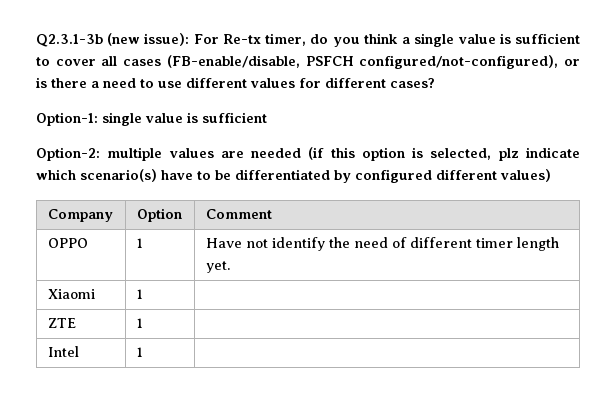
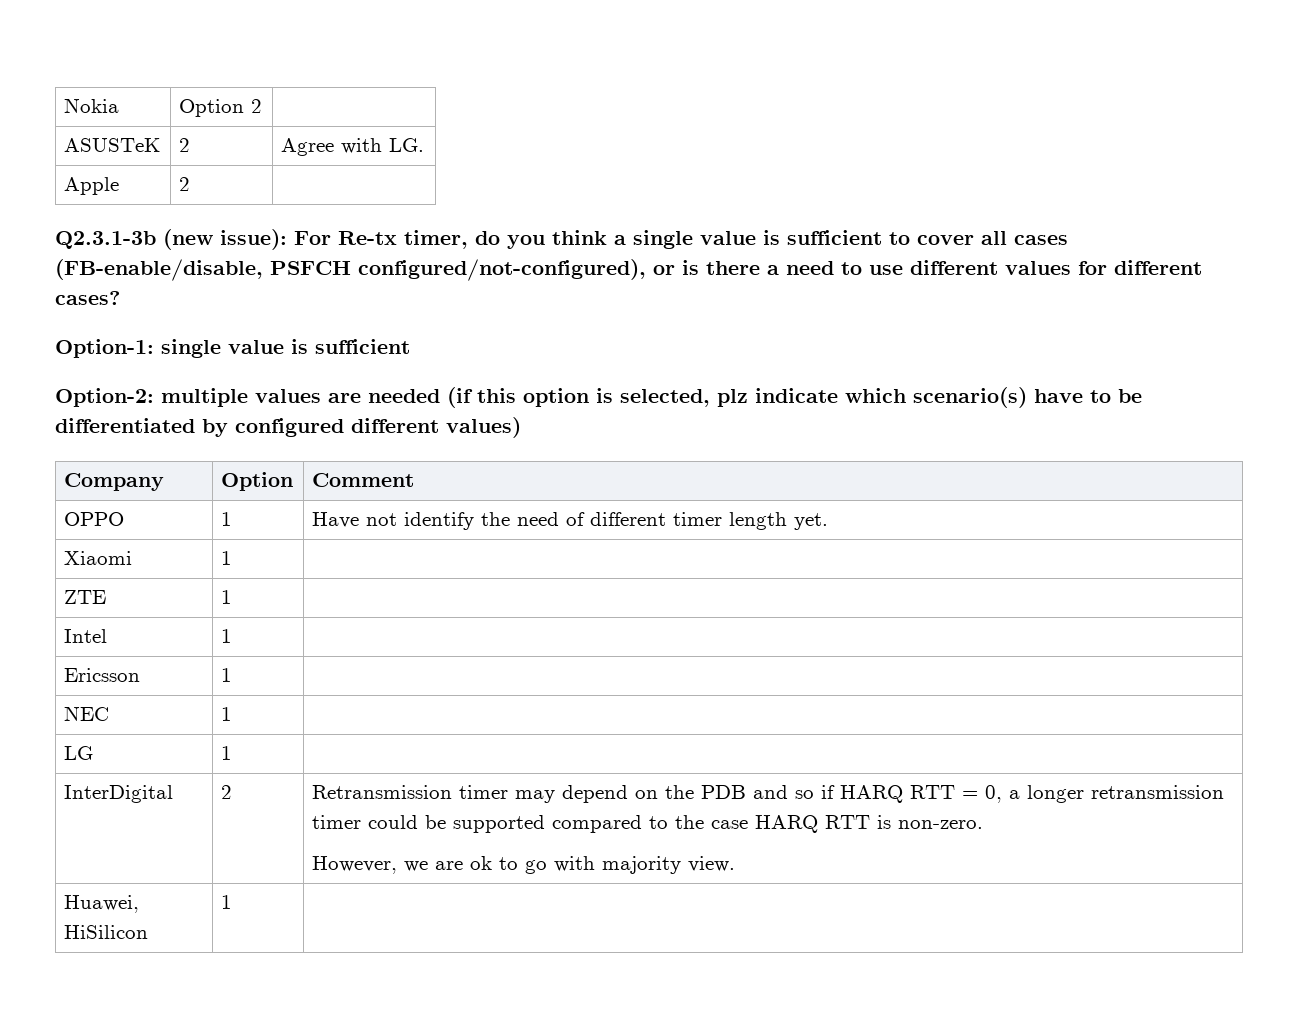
+ Nokia | Option 2 |
+ ASUSTeK | 2 | Agree with LG.
+ Apple | 2 |
+ Ericsson | 1 |
+ NEC | 1 |
+ LG | 1 |
+ InterDigital | 2 | Retransmission timer may depend on the PDB and so if HARQ RTT = 0, a longer retransmission timer could be supported compared to the case HARQ RTT is non-zero.
+ However, we are ok to go with majority view.
+ Huawei, HiSilicon | 1 |

